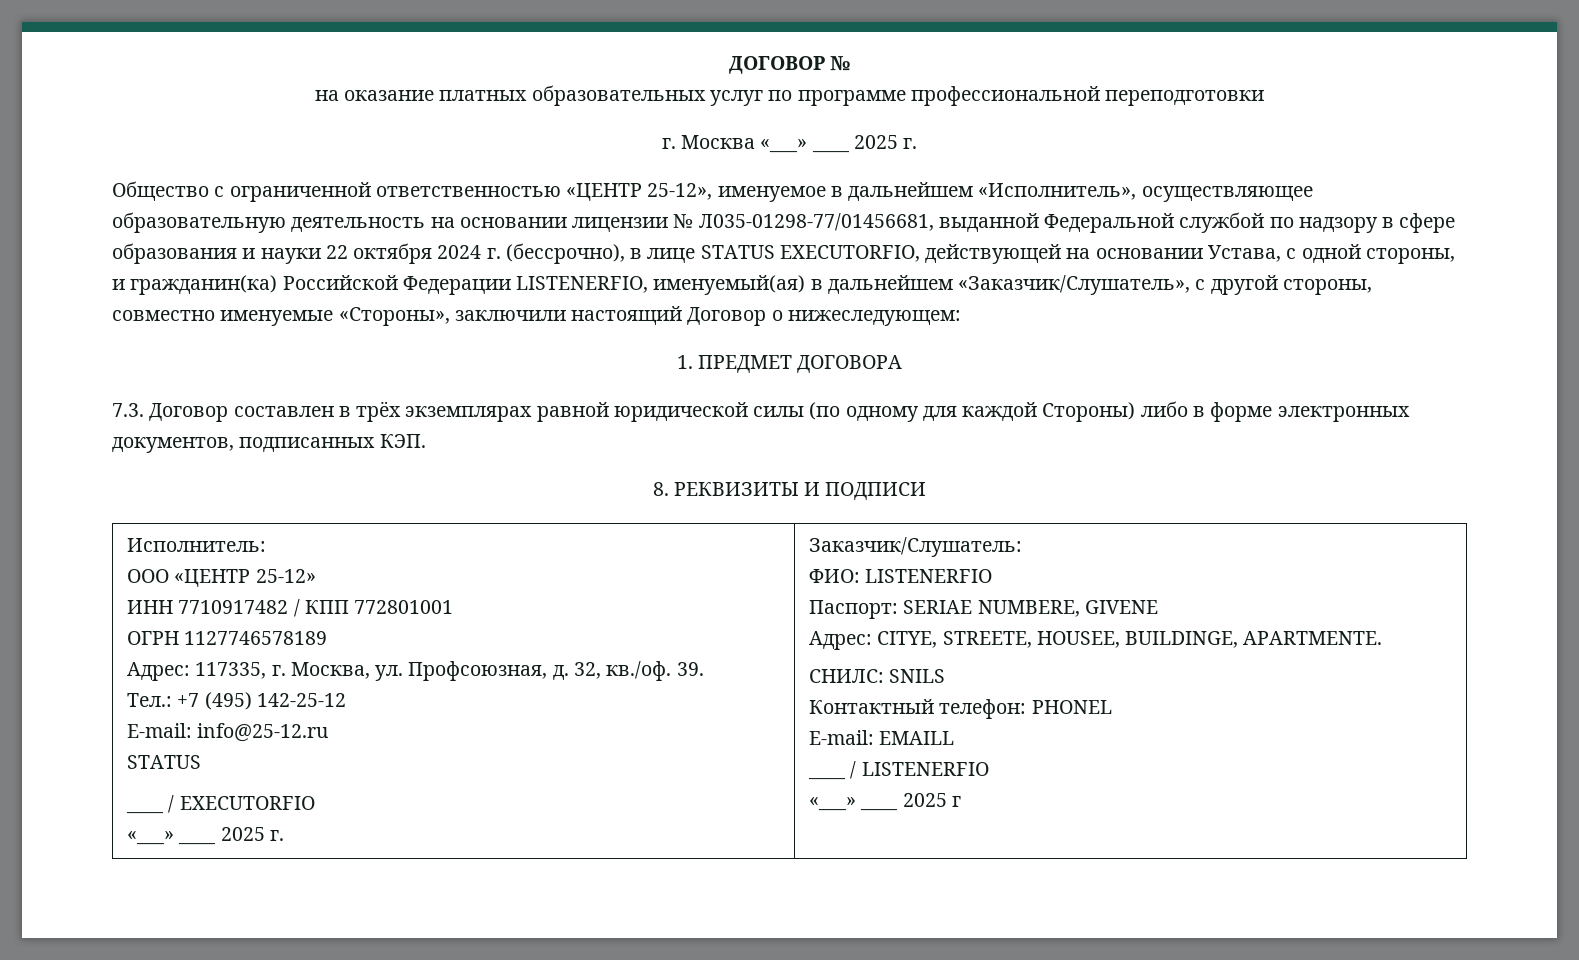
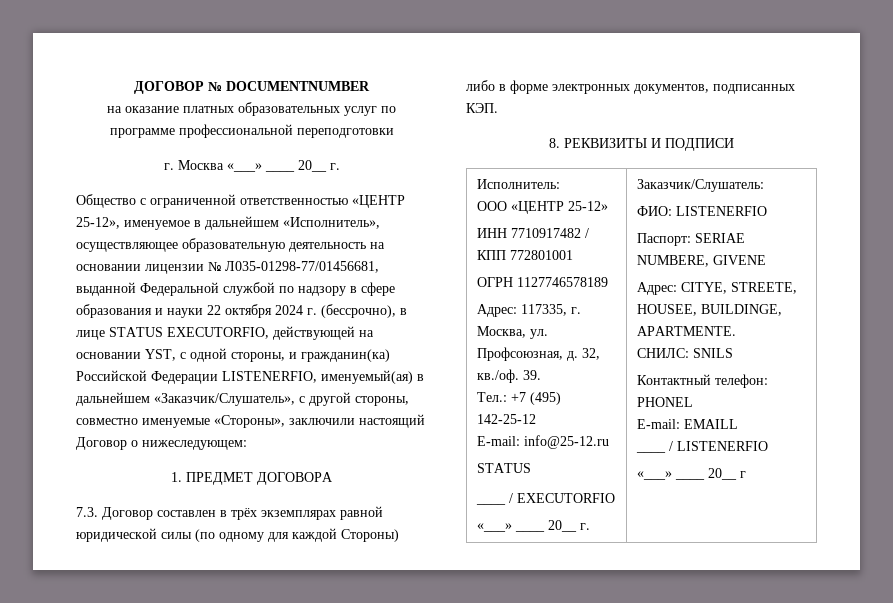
- ДОГОВОР №
+ ДОГОВОР № DOCUMENTNUMBER
- г. Москва «___» ____ 2025 г.
+ г. Москва «___» ____ 20__ г.
- Общество с ограниченной ответственностью «ЦЕНТР 25-12», именуемое в дальнейшем «Исполнитель», осуществляющее образовательную деятельность на основании лицензии № Л035-01298-77/01456681, выданной Федеральной службой по надзору в сфере образования и науки 22 октября 2024 г. (бессрочно), в лице STATUS EXECUTORFIO, действующей на основании Устава, с одной стороны, и гражданин(ка) Российской Федерации LISTENERFIO, именуемый(ая) в дальнейшем «Заказчик/Слушатель», с другой стороны, совместно именуемые «Стороны», заключили настоящий Договор о нижеследующем:
+ Общество с ограниченной ответственностью «ЦЕНТР 25-12», именуемое в дальнейшем «Исполнитель», осуществляющее образовательную деятельность на основании лицензии № Л035-01298-77/01456681, выданной Федеральной службой по надзору в сфере образования и науки 22 октября 2024 г. (бессрочно), в лице STATUS EXECUTORFIO, действующей на основании YST, с одной стороны, и гражданин(ка) Российской Федерации LISTENERFIO, именуемый(ая) в дальнейшем «Заказчик/Слушатель», с другой стороны, совместно именуемые «Стороны», заключили настоящий Договор о нижеследующем:
  ____ / EXECUTORFIO
- «___» ____ 2025 г.
+ «___» ____ 20__ г.
- «___» ____ 2025 г
+ «___» ____ 20__ г

